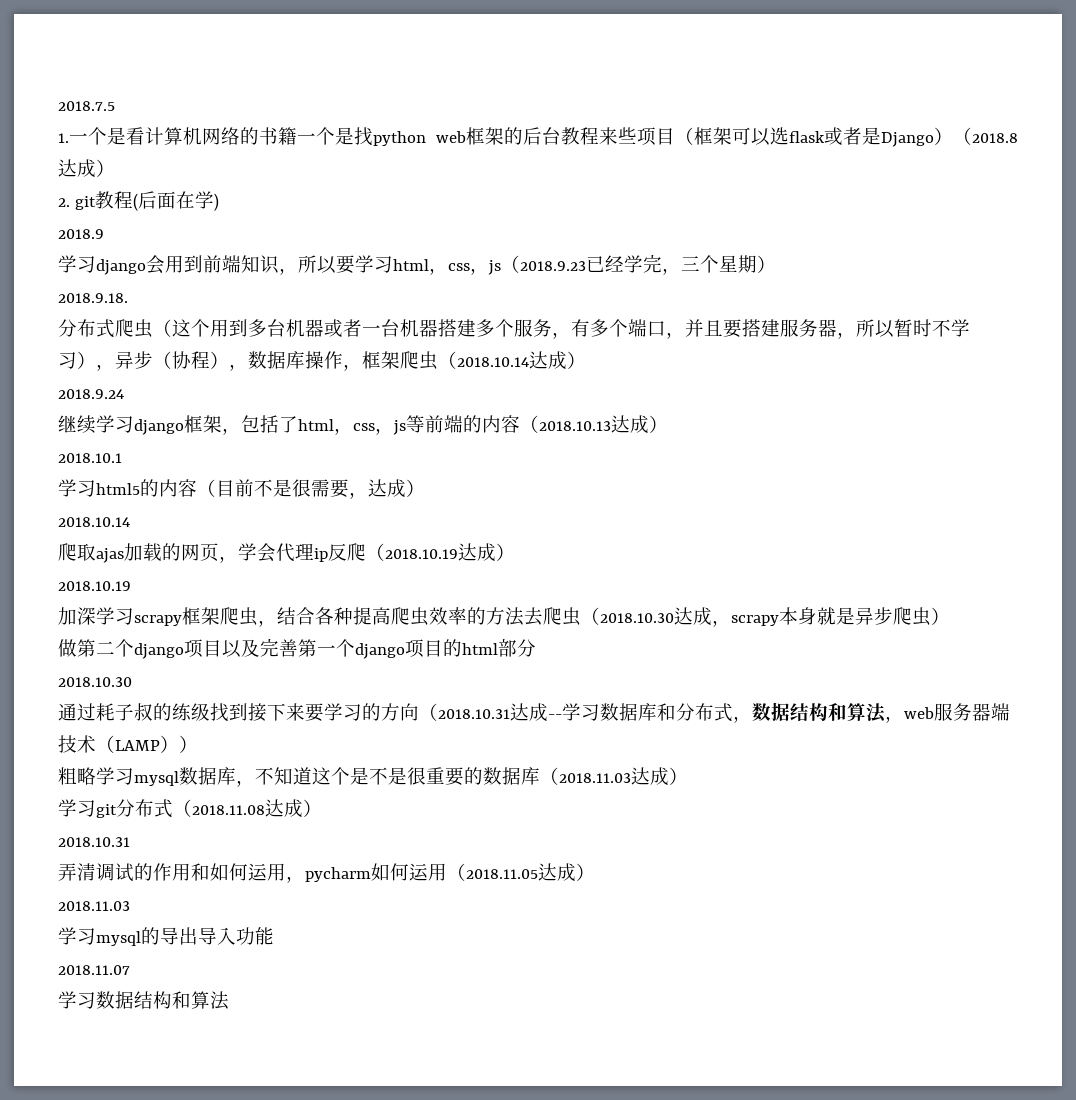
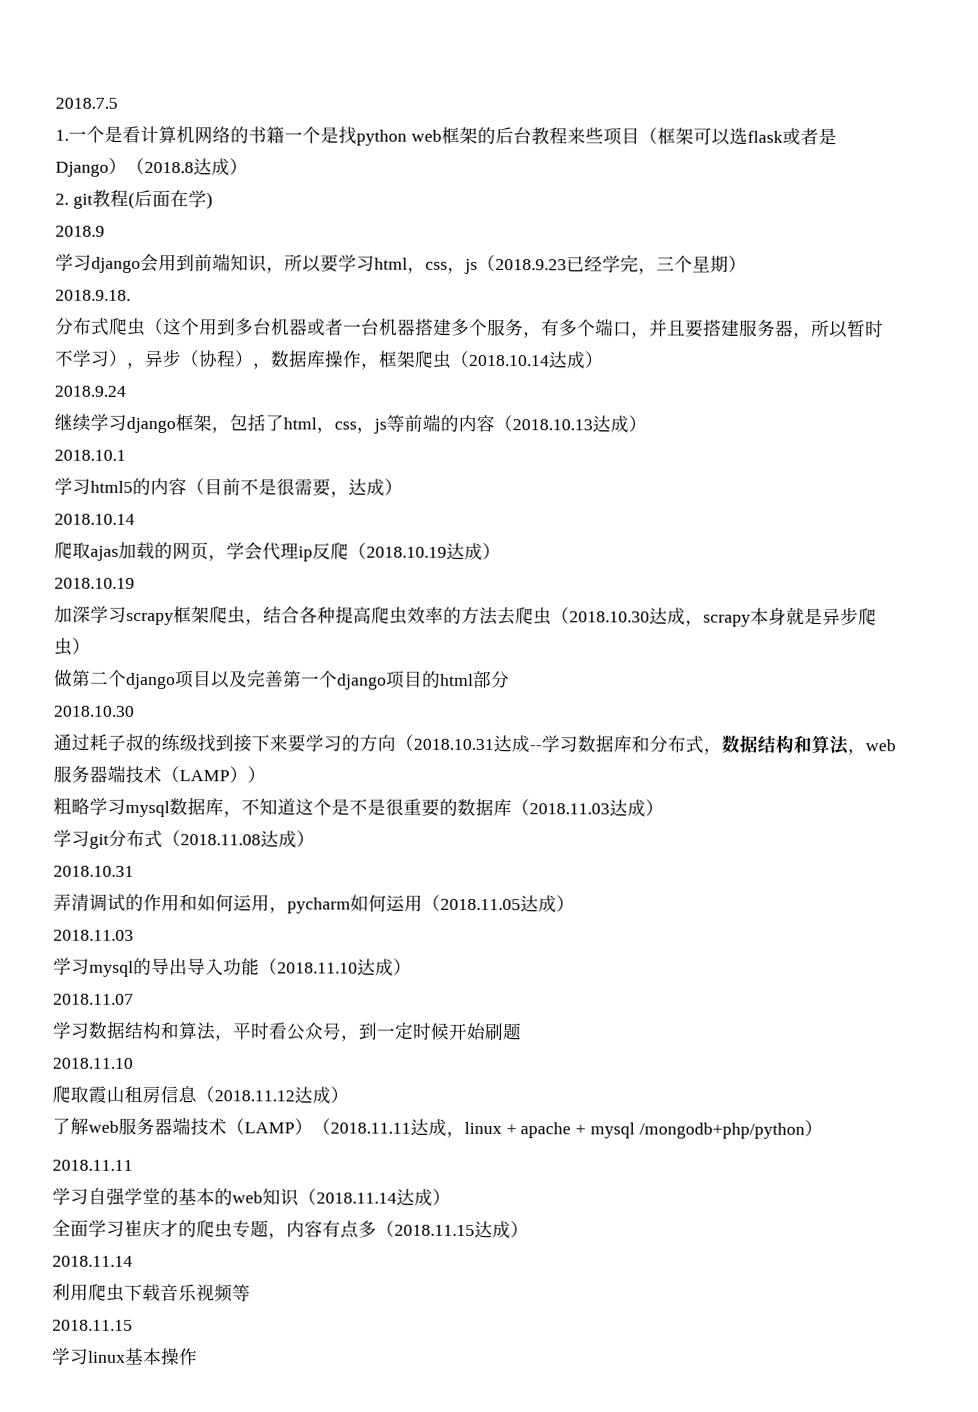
- 学习mysql的导出导入功能
+ 学习mysql的导出导入功能（2018.11.10达成）
- 学习数据结构和算法
+ 学习数据结构和算法，平时看公众号，到一定时候开始刷题
+ 2018.11.10
+ 爬取霞山租房信息（2018.11.12达成）
+ 了解web服务器端技术（LAMP）（2018.11.11达成，linux + apache + mysql /mongodb+php/python）
+ 2018.11.11
+ 学习自强学堂的基本的web知识（2018.11.14达成）
+ 全面学习崔庆才的爬虫专题，内容有点多（2018.11.15达成）
+ 2018.11.14
+ 利用爬虫下载音乐视频等
+ 2018.11.15
+ 学习linux基本操作

